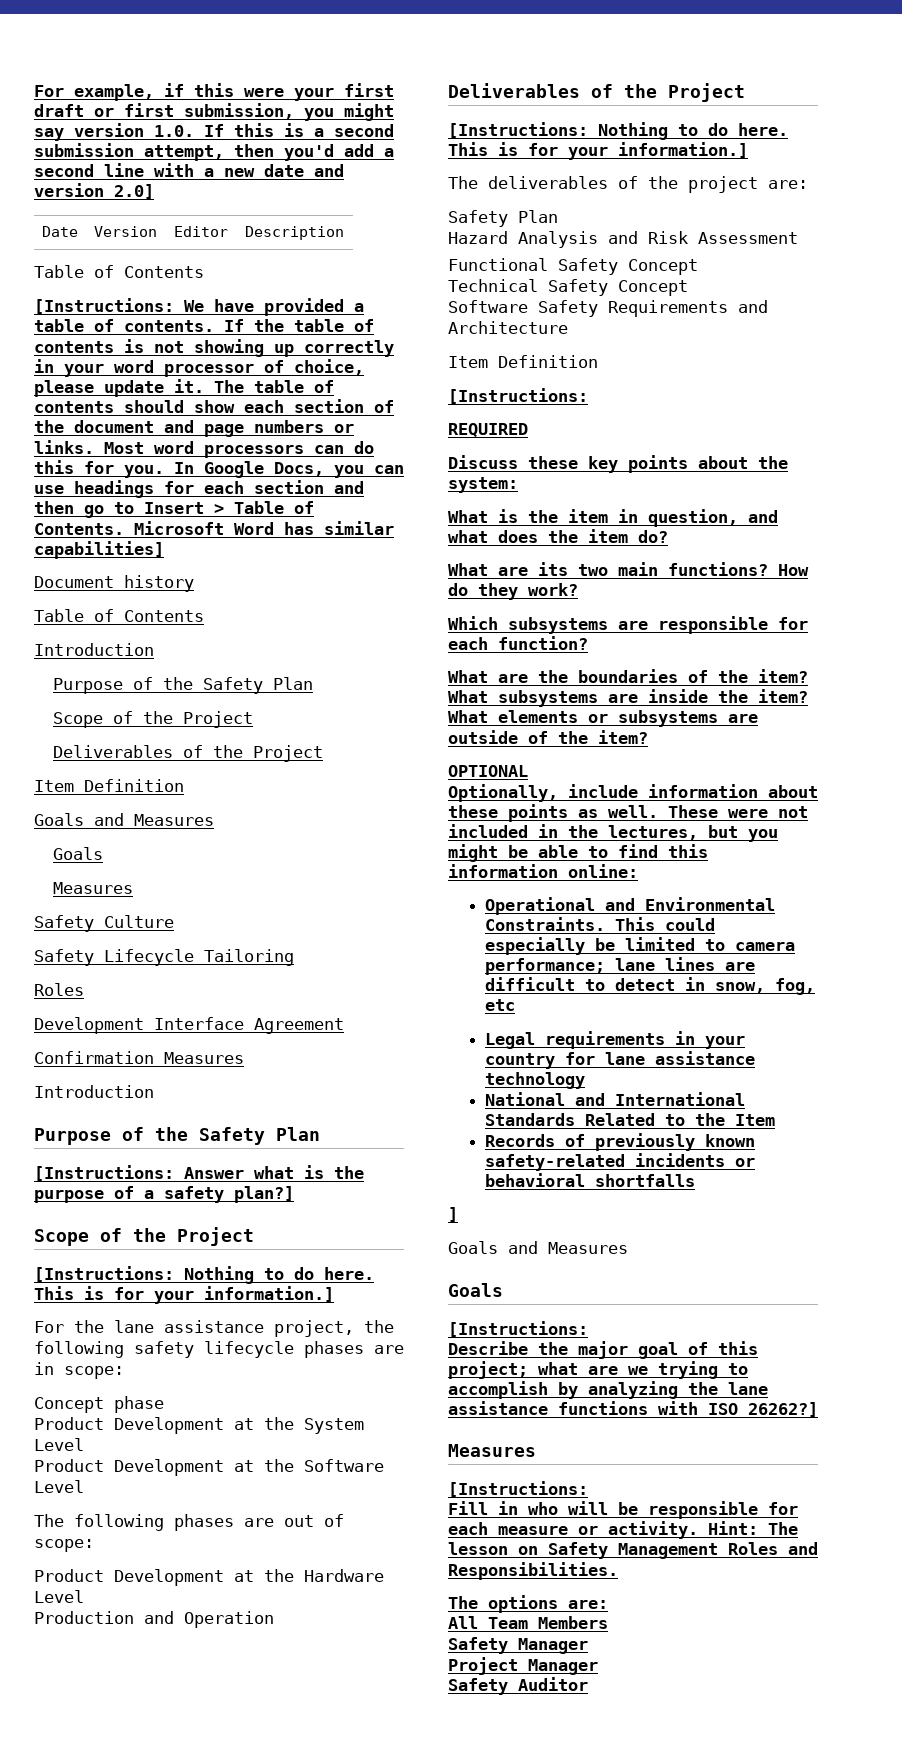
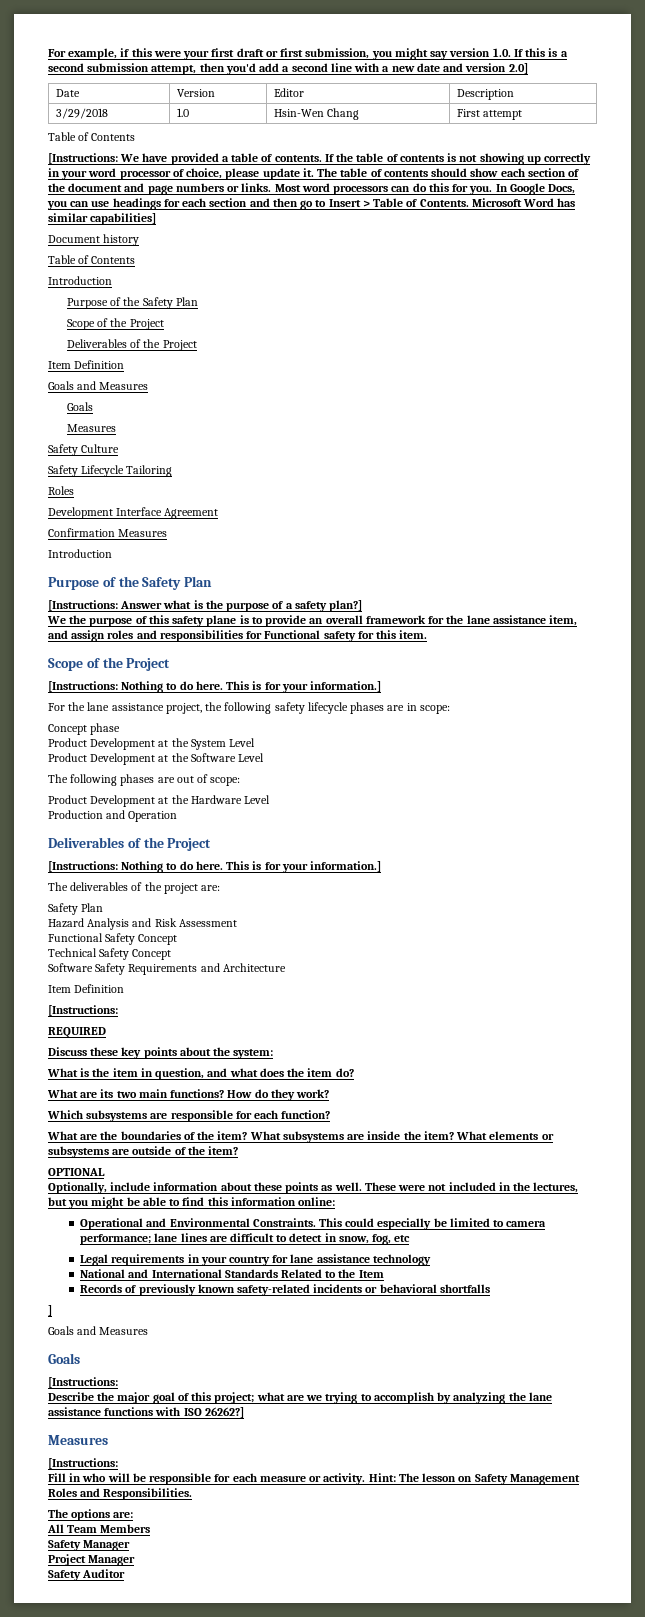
+ 3/29/2018 | 1.0 | Hsin-Wen Chang | First attempt
+ We the purpose of this safety plane is to provide an overall framework for the lane assistance item, and assign roles and responsibilities for Functional safety for this item.

